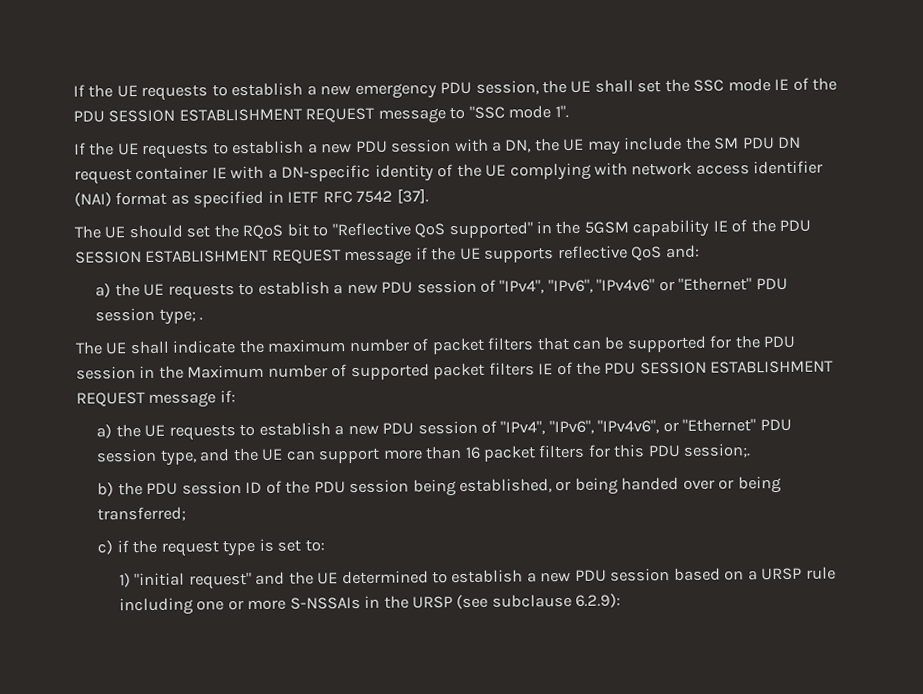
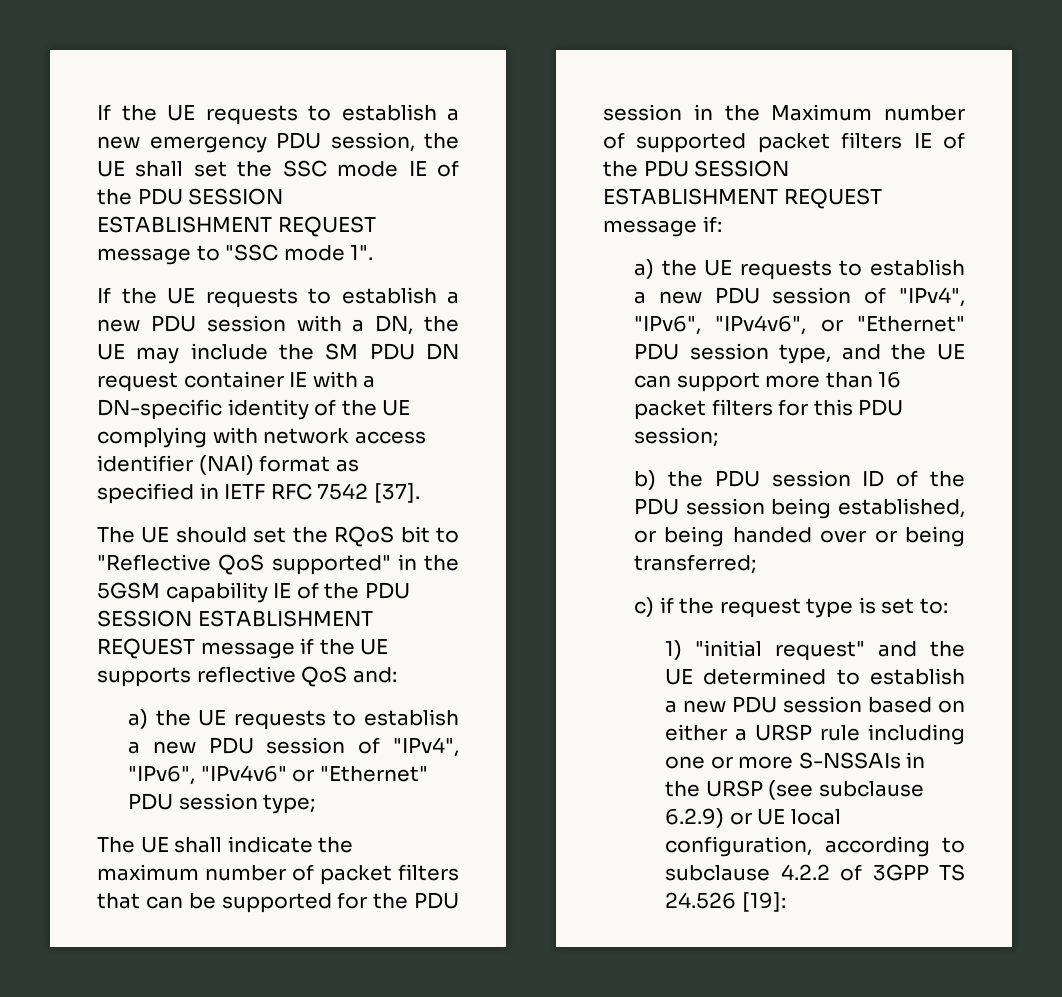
- a) the UE requests to establish a new PDU session of "IPv4", "IPv6", "IPv4v6" or "Ethernet" PDU session type; .
+ a) the UE requests to establish a new PDU session of "IPv4", "IPv6", "IPv4v6" or "Ethernet" PDU session type;
- a) the UE requests to establish a new PDU session of "IPv4", "IPv6", "IPv4v6", or "Ethernet" PDU session type, and the UE can support more than 16 packet filters for this PDU session;.
+ a) the UE requests to establish a new PDU session of "IPv4", "IPv6", "IPv4v6", or "Ethernet" PDU session type, and the UE can support more than 16 packet filters for this PDU session;
- 1) "initial request" and the UE determined to establish a new PDU session based on a URSP rule including one or more S-NSSAIs in the URSP (see subclause 6.2.9):
+ 1) "initial request" and the UE determined to establish a new PDU session based on either a URSP rule including one or more S-NSSAIs in the URSP (see subclause 6.2.9) or UE local configuration, according to subclause 4.2.2 of 3GPP TS 24.526 [19]:

